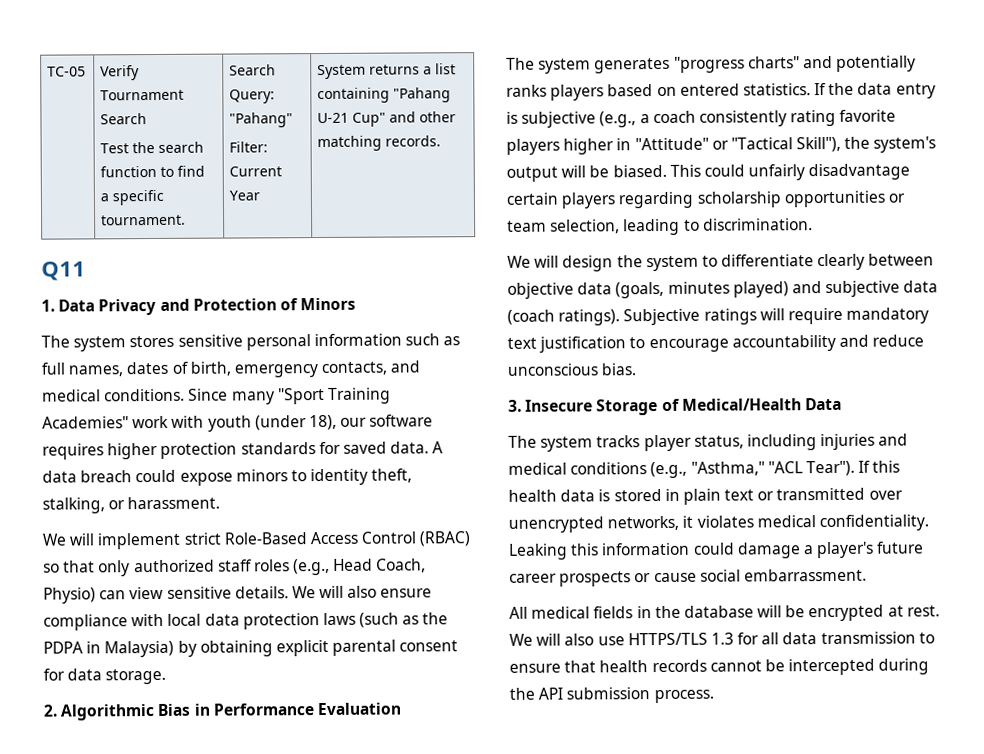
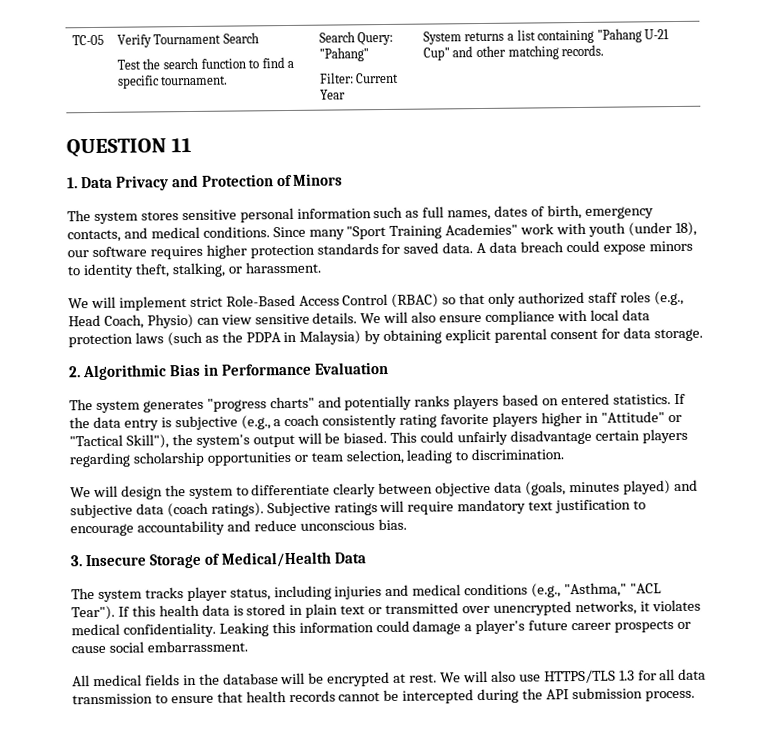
- Q11
+ QUESTION 11

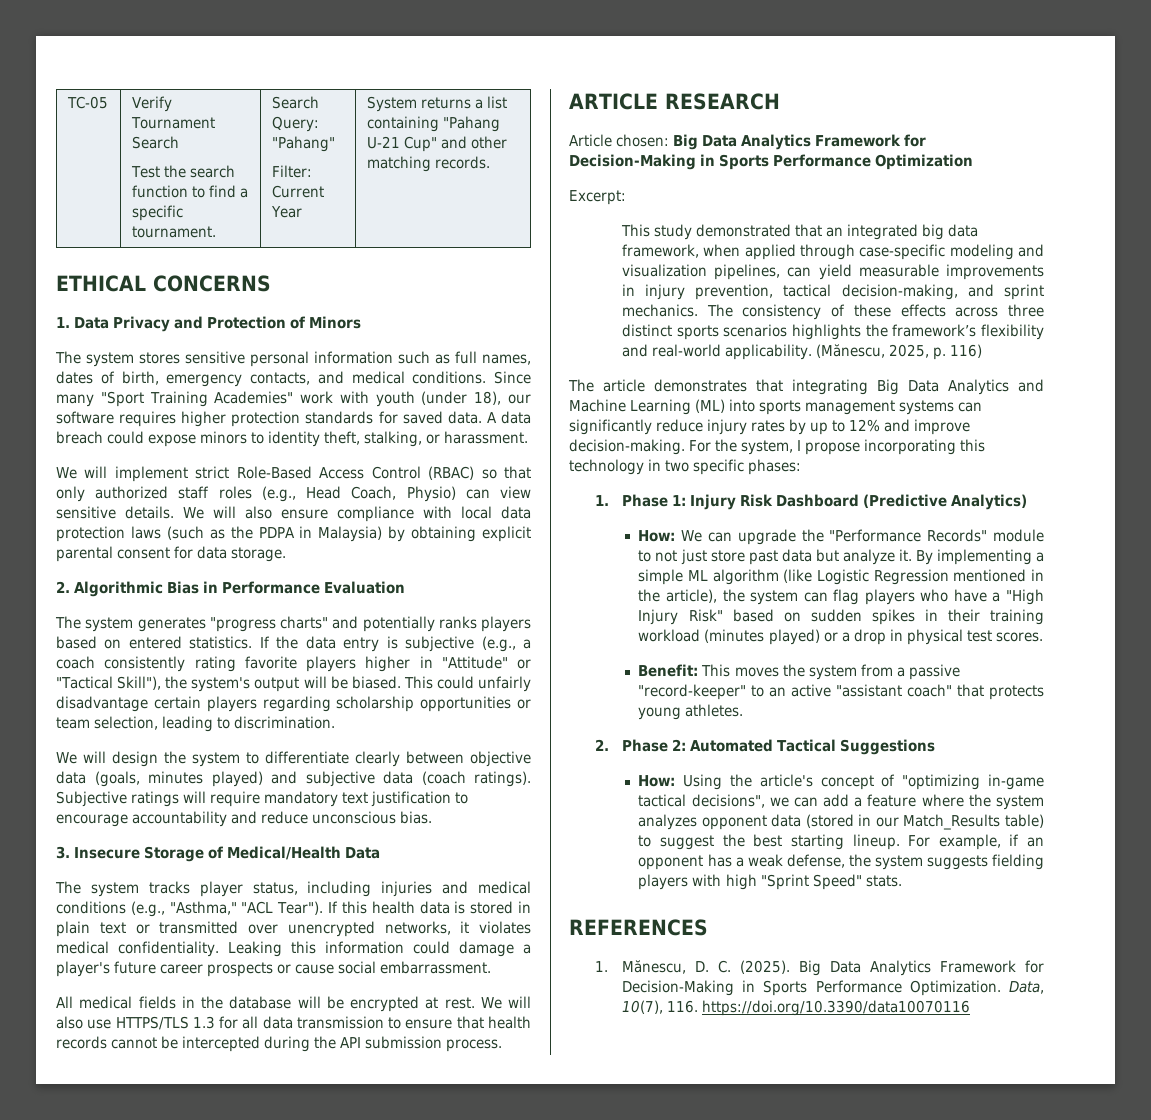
- QUESTION 11
+ ETHICAL CONCERNS
+ ARTICLE RESEARCH
+ Article chosen: Big Data Analytics Framework for Decision-Making in Sports Performance Optimization
+ Excerpt:
+ This study demonstrated that an integrated big data framework, when applied through case-specific modeling and visualization pipelines, can yield measurable improvements in injury prevention, tactical decision-making, and sprint mechanics. The consistency of these effects across three distinct sports scenarios highlights the framework’s flexibility and real-world applicability. (Mănescu, 2025, p. 116)
+ The article demonstrates that integrating Big Data Analytics and Machine Learning (ML) into sports management systems can significantly reduce injury rates by up to 12% and improve decision-making. For the system, I propose incorporating this technology in two specific phases:
+ 1. Phase 1: Injury Risk Dashboard (Predictive Analytics)
+ How: We can upgrade the "Performance Records" module to not just store past data but analyze it. By implementing a simple ML algorithm (like Logistic Regression mentioned in the article), the system can flag players who have a "High Injury Risk" based on sudden spikes in their training workload (minutes played) or a drop in physical test scores.
+ Benefit: This moves the system from a passive "record-keeper" to an active "assistant coach" that protects young athletes.
+ 2. Phase 2: Automated Tactical Suggestions
+ How: Using the article's concept of "optimizing in-game tactical decisions", we can add a feature where the system analyzes opponent data (stored in our Match_Results table) to suggest the best starting lineup. For example, if an opponent has a weak defense, the system suggests fielding players with high "Sprint Speed" stats.
+ REFERENCES
+ 1. Mănescu, D. C. (2025). Big Data Analytics Framework for Decision-Making in Sports Performance Optimization. Data, 10(7), 116. https://doi.org/10.3390/data10070116

